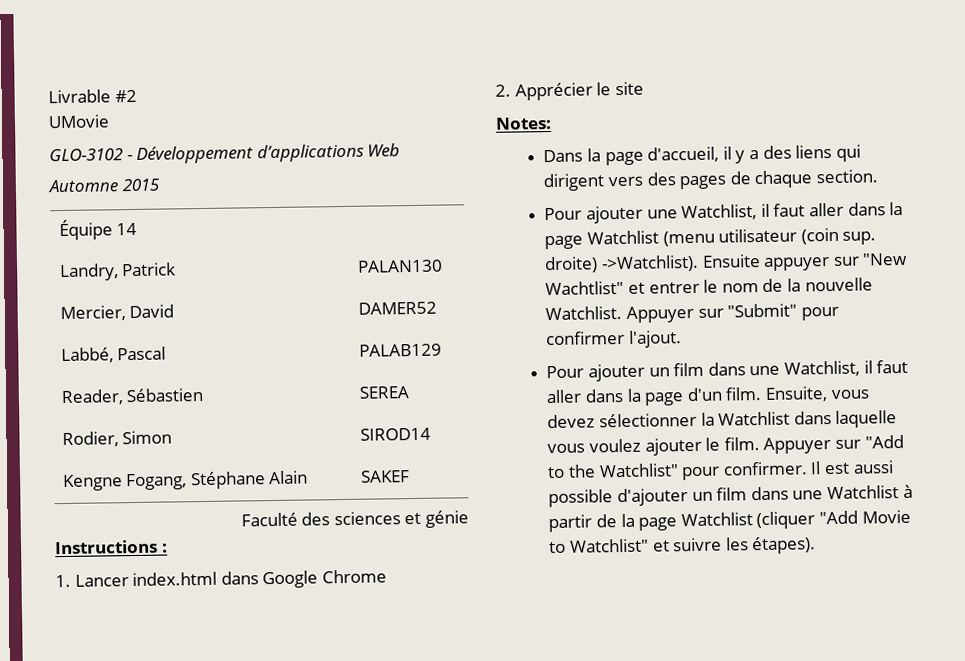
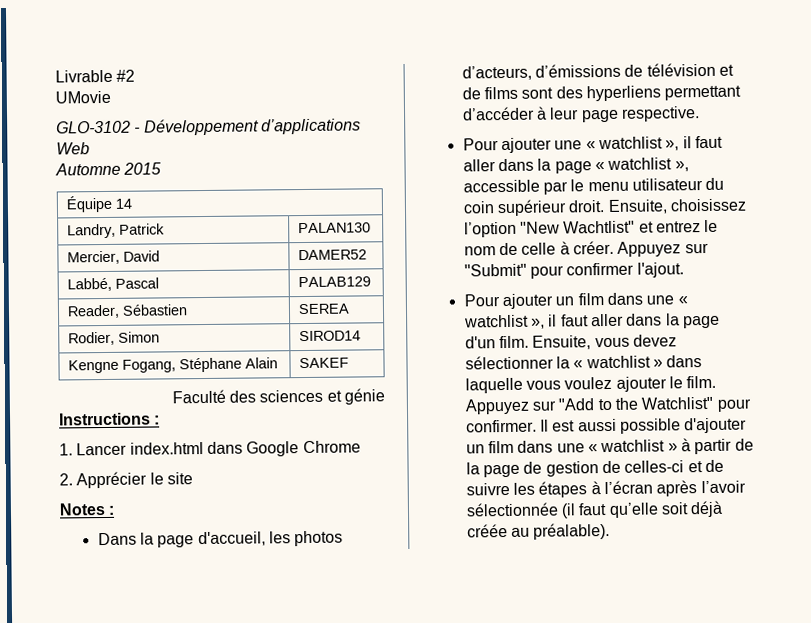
- Notes:
+ Notes :
- Dans la page d'accueil, il y a des liens qui dirigent vers des pages de chaque section.
+ Dans la page d'accueil, les photos d’acteurs, d’émissions de télévision et de films sont des hyperliens permettant d’accéder à leur page respective.
- Pour ajouter une Watchlist, il faut aller dans la page Watchlist (menu utilisateur (coin sup. droite) ->Watchlist). Ensuite appuyer sur "New Wachtlist" et entrer le nom de la nouvelle Watchlist. Appuyer sur "Submit" pour confirmer l'ajout.
+ Pour ajouter une « watchlist », il faut aller dans la page « watchlist », accessible par le menu utilisateur du coin supérieur droit. Ensuite, choisissez l’option "New Wachtlist" et entrez le nom de celle à créer. Appuyez sur "Submit" pour confirmer l'ajout.
- Pour ajouter un film dans une Watchlist, il faut aller dans la page d'un film.
+ Pour ajouter un film dans une « watchlist », il faut aller dans la page d'un film.
- Ensuite, vous devez sélectionner la Watchlist dans laquelle vous voulez ajouter le film.
+ Ensuite, vous devez sélectionner la « watchlist » dans laquelle vous voulez ajouter le film.
- Appuyer sur "Add to the Watchlist" pour confirmer.
+ Appuyez sur "Add to the Watchlist" pour confirmer.
- Il est aussi possible d'ajouter un film dans une Watchlist à partir de la page Watchlist (cliquer "Add Movie to Watchlist" et suivre les étapes).
+ Il est aussi possible d'ajouter un film dans une « watchlist » à partir de la page de gestion de celles-ci et de suivre les étapes à l’écran après l’avoir sélectionnée (il faut qu’elle soit déjà créée au préalable).

